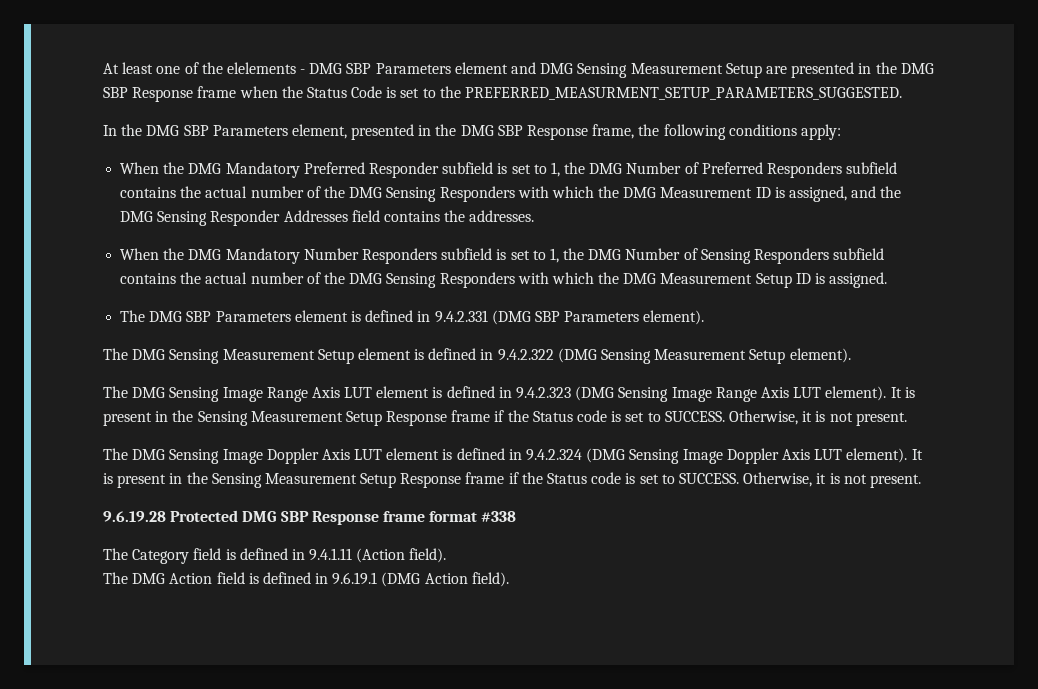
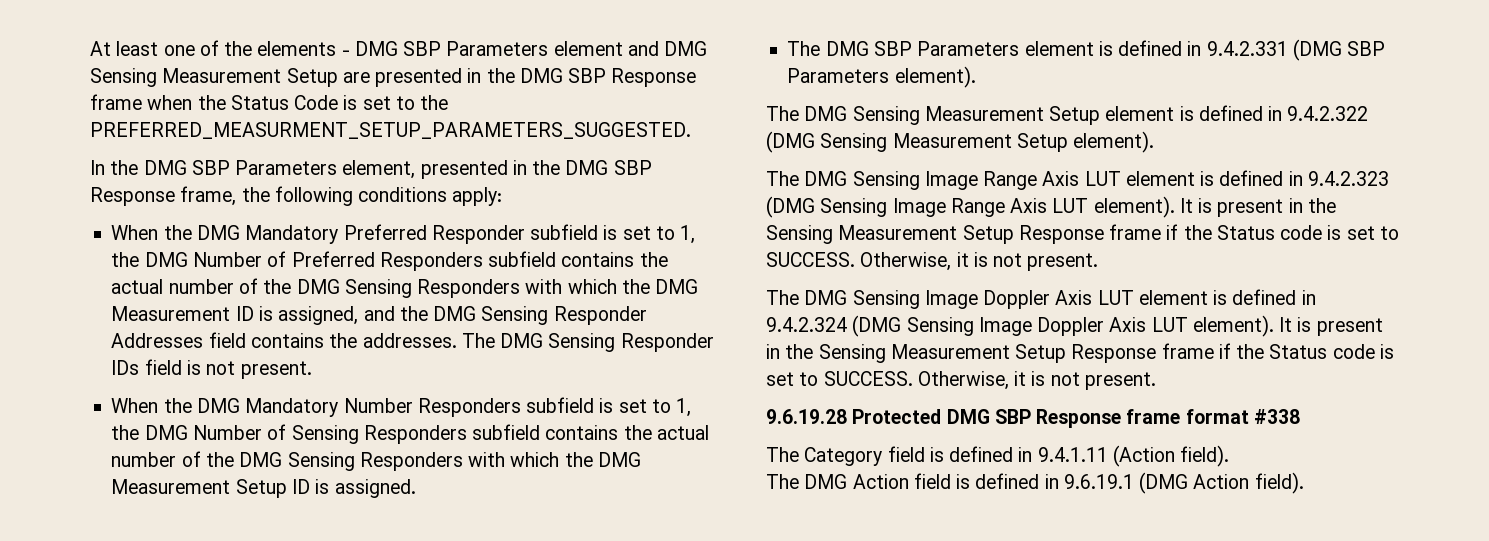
- At least one of the elelements - DMG SBP Parameters element and DMG Sensing Measurement Setup are presented in the DMG SBP Response frame when the Status Code is set to the PREFERRED_MEASURMENT_SETUP_PARAMETERS_SUGGESTED.
+ At least one of the elements - DMG SBP Parameters element and DMG Sensing Measurement Setup are presented in the DMG SBP Response frame when the Status Code is set to the PREFERRED_MEASURMENT_SETUP_PARAMETERS_SUGGESTED.
+ The DMG Sensing Responder IDs field is not present.

